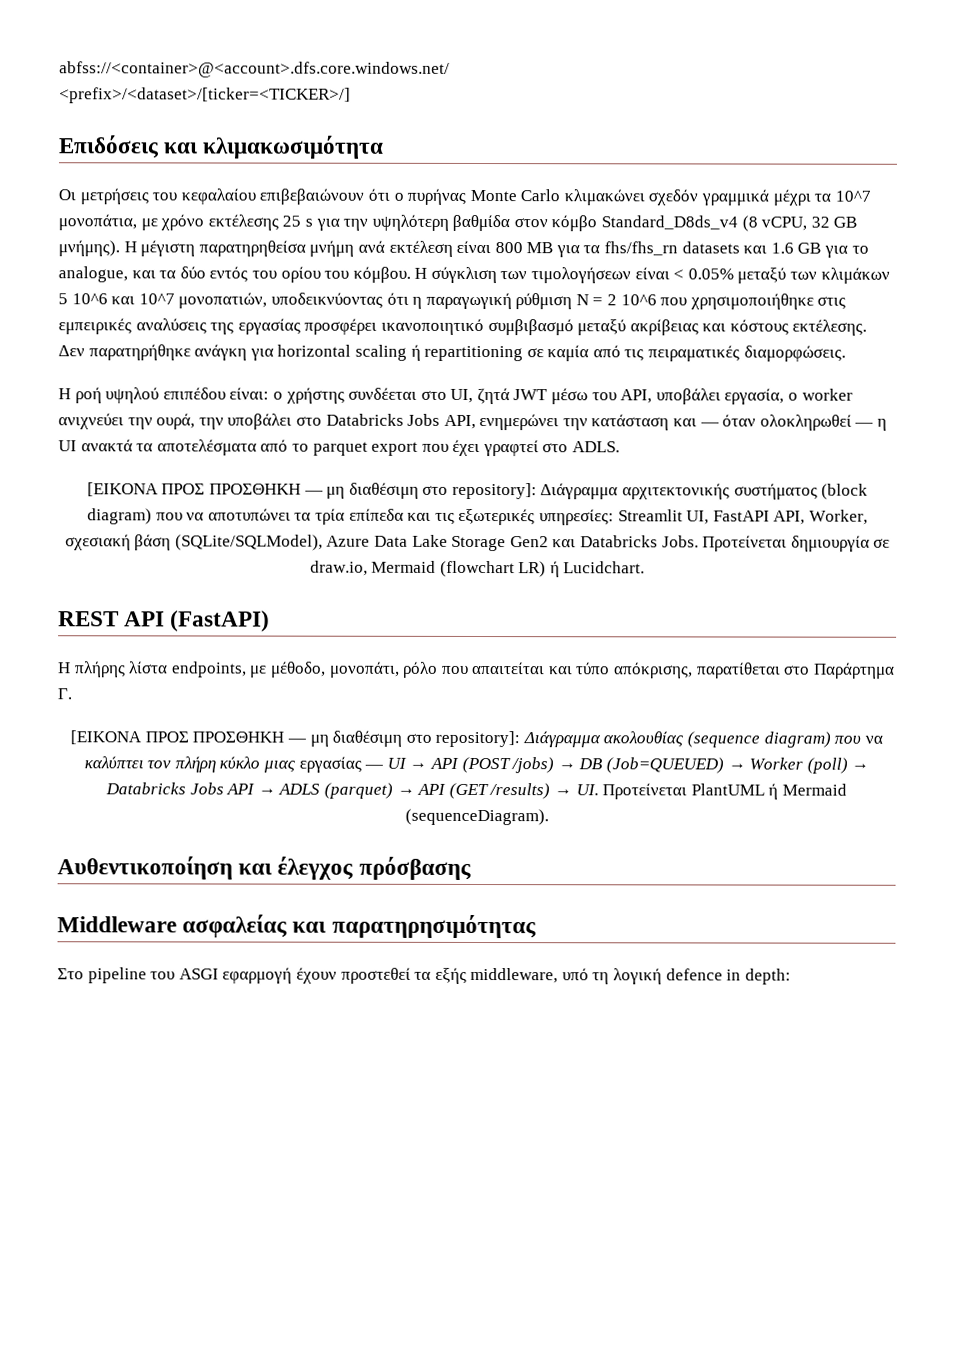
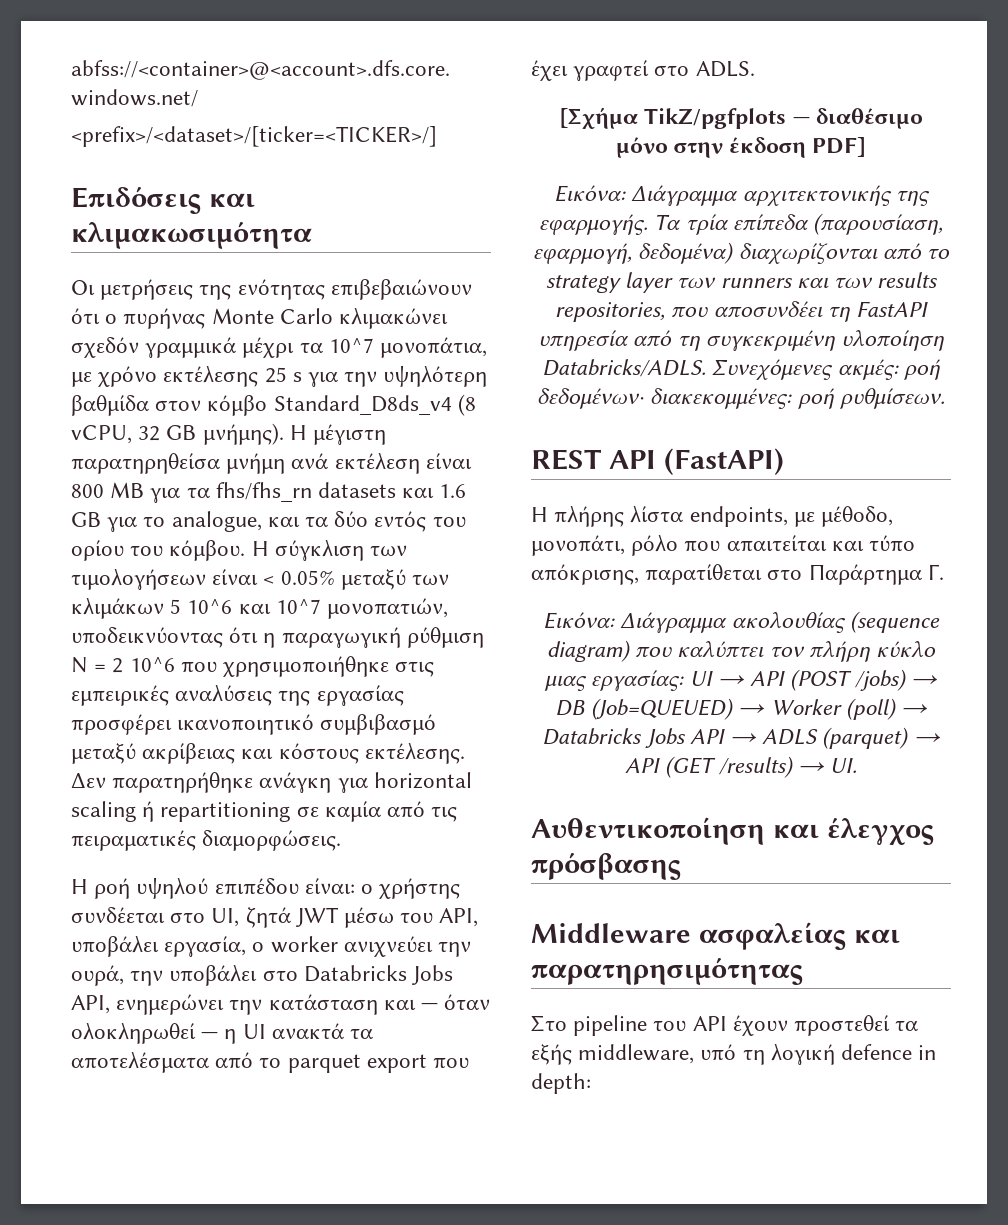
- Οι μετρήσεις του κεφαλαίου επιβεβαιώνουν ότι ο πυρήνας Monte Carlo κλιμακώνει σχεδόν γραμμικά μέχρι τα 10^7 μονοπάτια, με χρόνο εκτέλεσης 25 s για την υψηλότερη βαθμίδα στον κόμβο Standard_D8ds_v4 (8 vCPU, 32 GB μνήμης).
+ Οι μετρήσεις της ενότητας επιβεβαιώνουν ότι ο πυρήνας Monte Carlo κλιμακώνει σχεδόν γραμμικά μέχρι τα 10^7 μονοπάτια, με χρόνο εκτέλεσης 25 s για την υψηλότερη βαθμίδα στον κόμβο Standard_D8ds_v4 (8 vCPU, 32 GB μνήμης).
- [ΕΙΚΟΝΑ ΠΡΟΣ ΠΡΟΣΘΗΚΗ — μη διαθέσιμη στο repository]: Διάγραμμα αρχιτεκτονικής συστήματος (block diagram) που να αποτυπώνει τα τρία επίπεδα και τις εξωτερικές υπηρεσίες: Streamlit UI, FastAPI API, Worker, σχεσιακή βάση (SQLite/SQLModel), Azure Data Lake Storage Gen2 και Databricks Jobs. Προτείνεται δημιουργία σε draw.io, Mermaid (flowchart LR) ή Lucidchart.
+ [Σχήμα TikZ/pgfplots — διαθέσιμο μόνο στην έκδοση PDF]
+ Εικόνα: Διάγραμμα αρχιτεκτονικής της εφαρμογής. Τα τρία επίπεδα (παρουσίαση, εφαρμογή, δεδομένα) διαχωρίζονται από το strategy layer των runners και των results repositories, που αποσυνδέει τη FastAPI υπηρεσία από τη συγκεκριμένη υλοποίηση Databricks/ADLS. Συνεχόμενες ακμές: ροή δεδομένων· διακεκομμένες: ροή ρυθμίσεων.
- [ΕΙΚΟΝΑ ΠΡΟΣ ΠΡΟΣΘΗΚΗ — μη διαθέσιμη στο repository]: Διάγραμμα ακολουθίας (sequence diagram) που να καλύπτει τον πλήρη κύκλο μιας εργασίας — UI → API (POST /jobs) → DB (Job=QUEUED) → Worker (poll) → Databricks Jobs API → ADLS (parquet) → API (GET /results) → UI. Προτείνεται PlantUML ή Mermaid (sequenceDiagram).
+ Εικόνα: Διάγραμμα ακολουθίας (sequence diagram) που καλύπτει τον πλήρη κύκλο μιας εργασίας: UI → API (POST /jobs) → DB (Job=QUEUED) → Worker (poll) → Databricks Jobs API → ADLS (parquet) → API (GET /results) → UI.
- Στο pipeline του ASGI εφαρμογή έχουν προστεθεί τα εξής middleware, υπό τη λογική defence in depth:
+ Στο pipeline του API έχουν προστεθεί τα εξής middleware, υπό τη λογική defence in depth:

